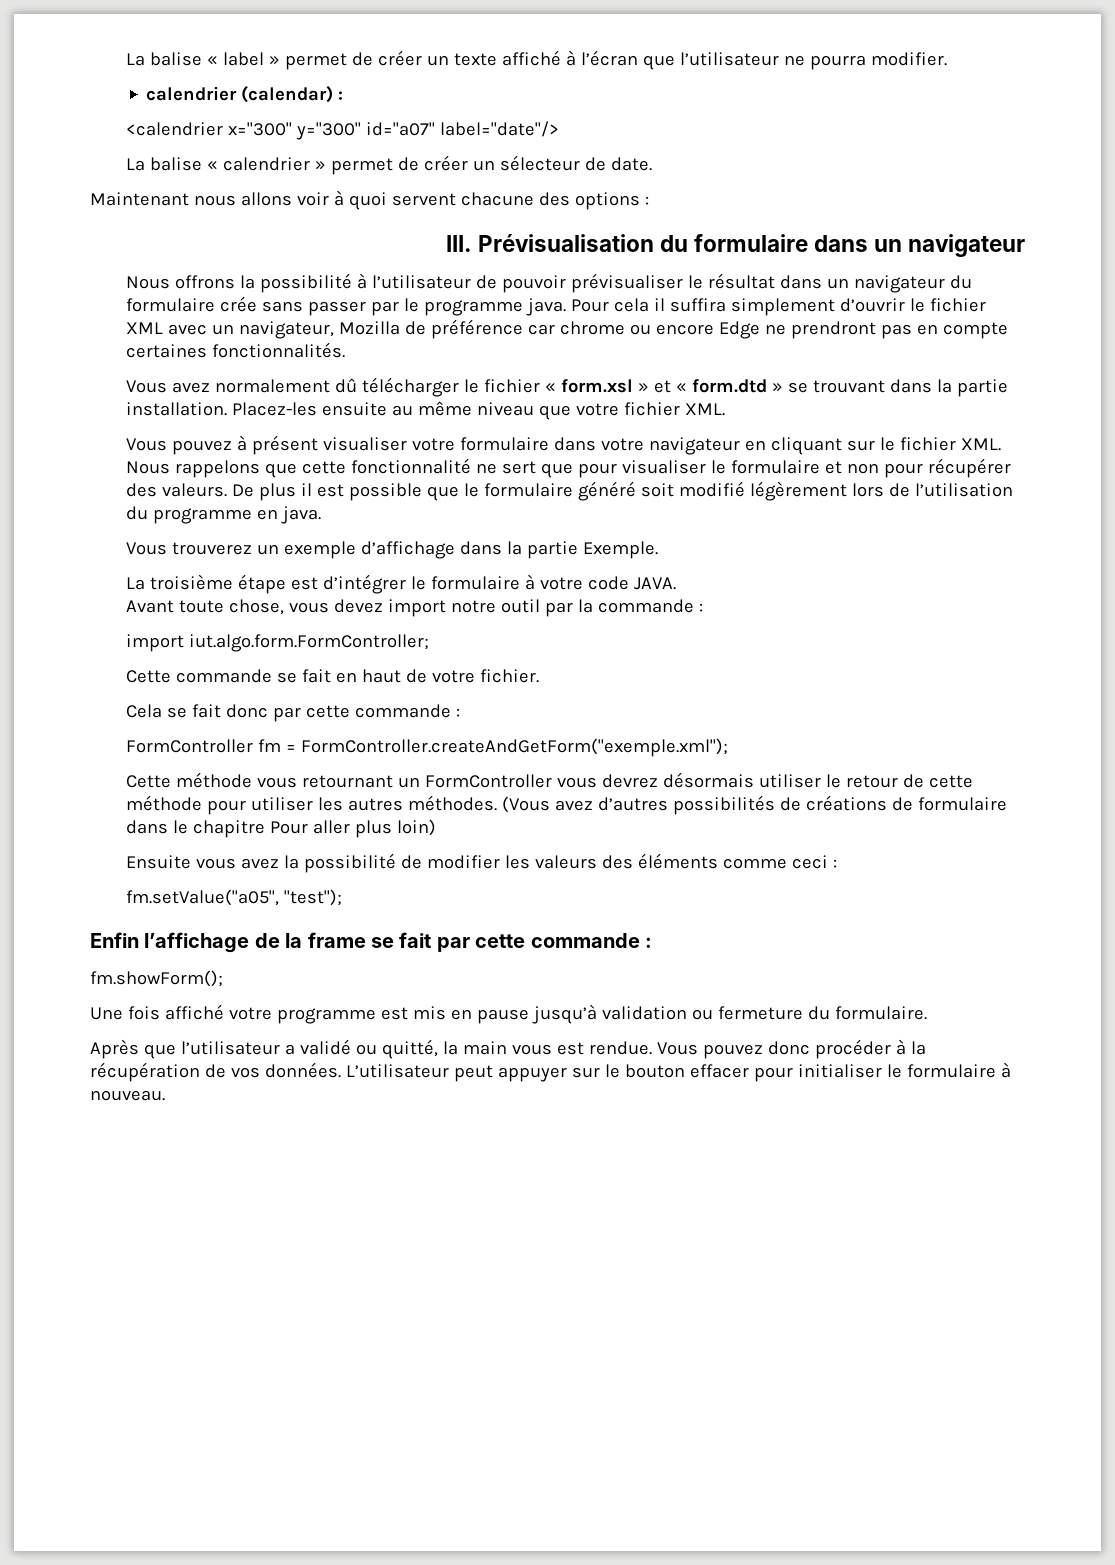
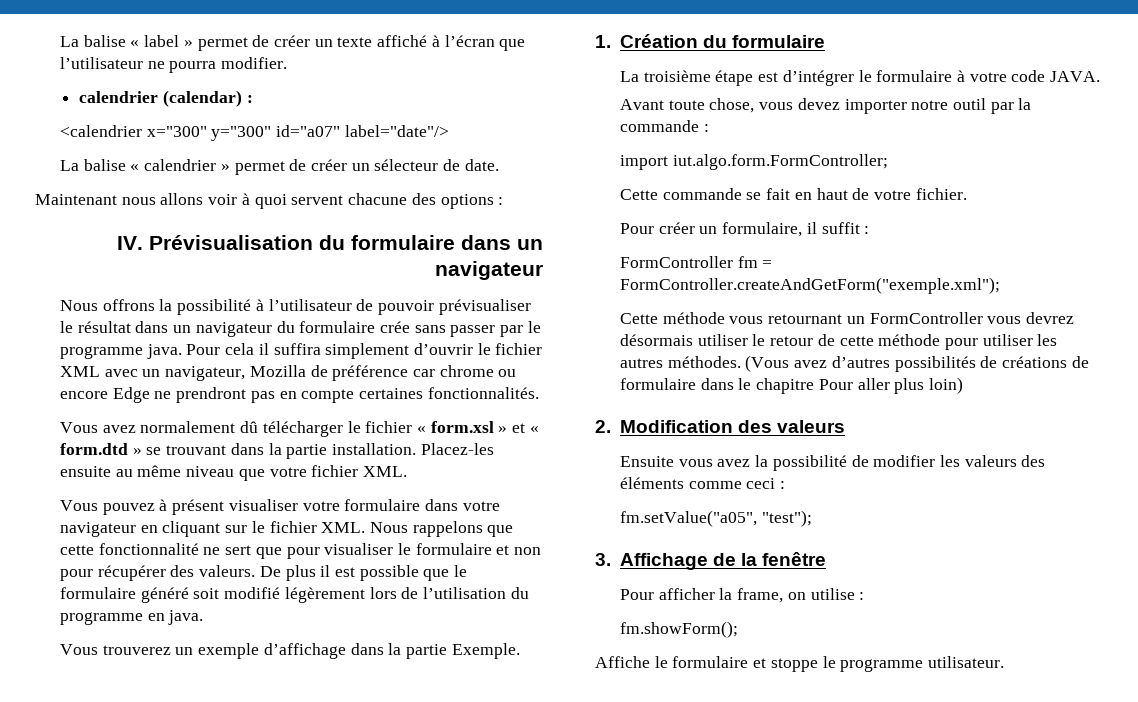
- III. Prévisualisation du formulaire dans un navigateur
+ IV. Prévisualisation du formulaire dans un navigateur
+ 1. Création du formulaire
- Avant toute chose, vous devez import notre outil par la commande :
+ Avant toute chose, vous devez importer notre outil par la commande :
- Cela se fait donc par cette commande :
+ Pour créer un formulaire, il suffit :
+ 2. Modification des valeurs
- Enfin l’affichage de la frame se fait par cette commande :
+ 3. Affichage de la fenêtre
+ Pour afficher la frame, on utilise :
  fm.showForm();
- Une fois affiché votre programme est mis en pause jusqu’à validation ou fermeture du formulaire.
- Après que l’utilisateur a validé ou quitté, la main vous est rendue. Vous pouvez donc procéder à la récupération de vos données. L’utilisateur peut appuyer sur le bouton effacer pour initialiser le formulaire à nouveau.
+ Affiche le formulaire et stoppe le programme utilisateur.

